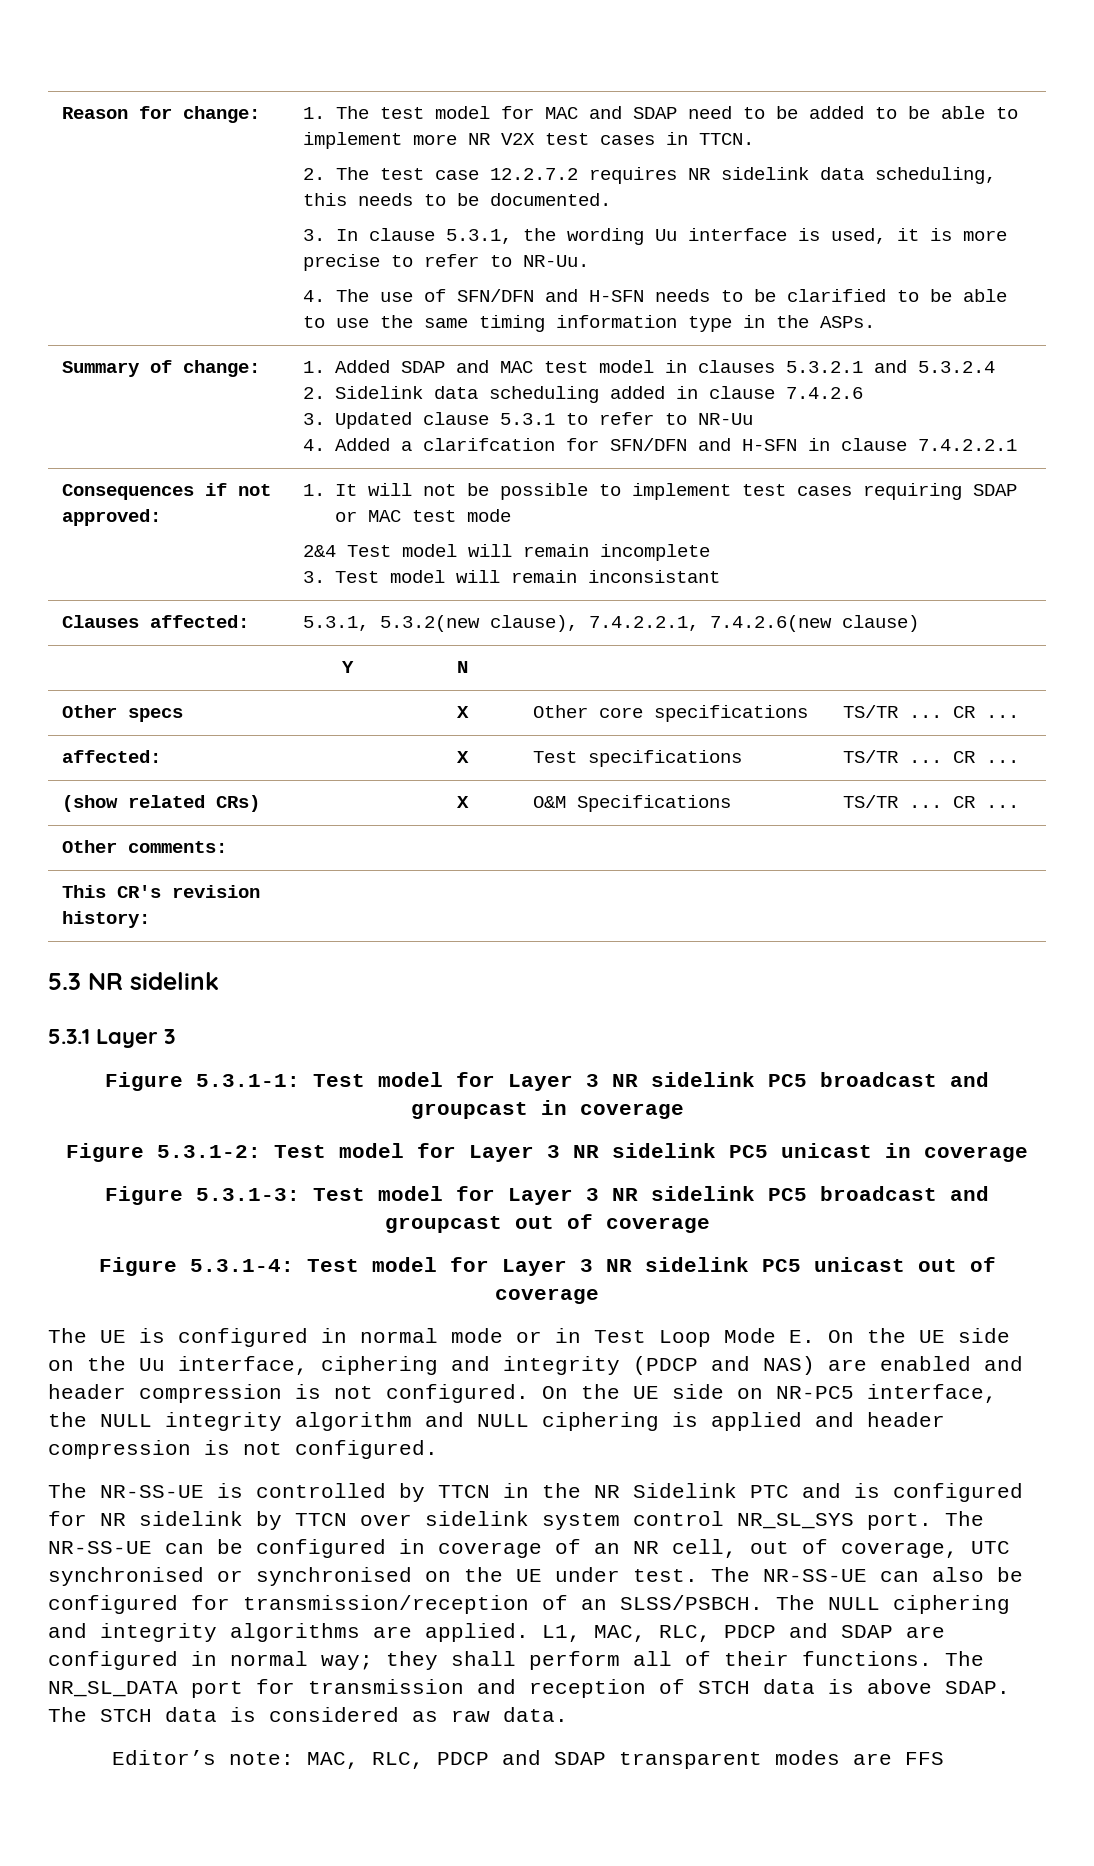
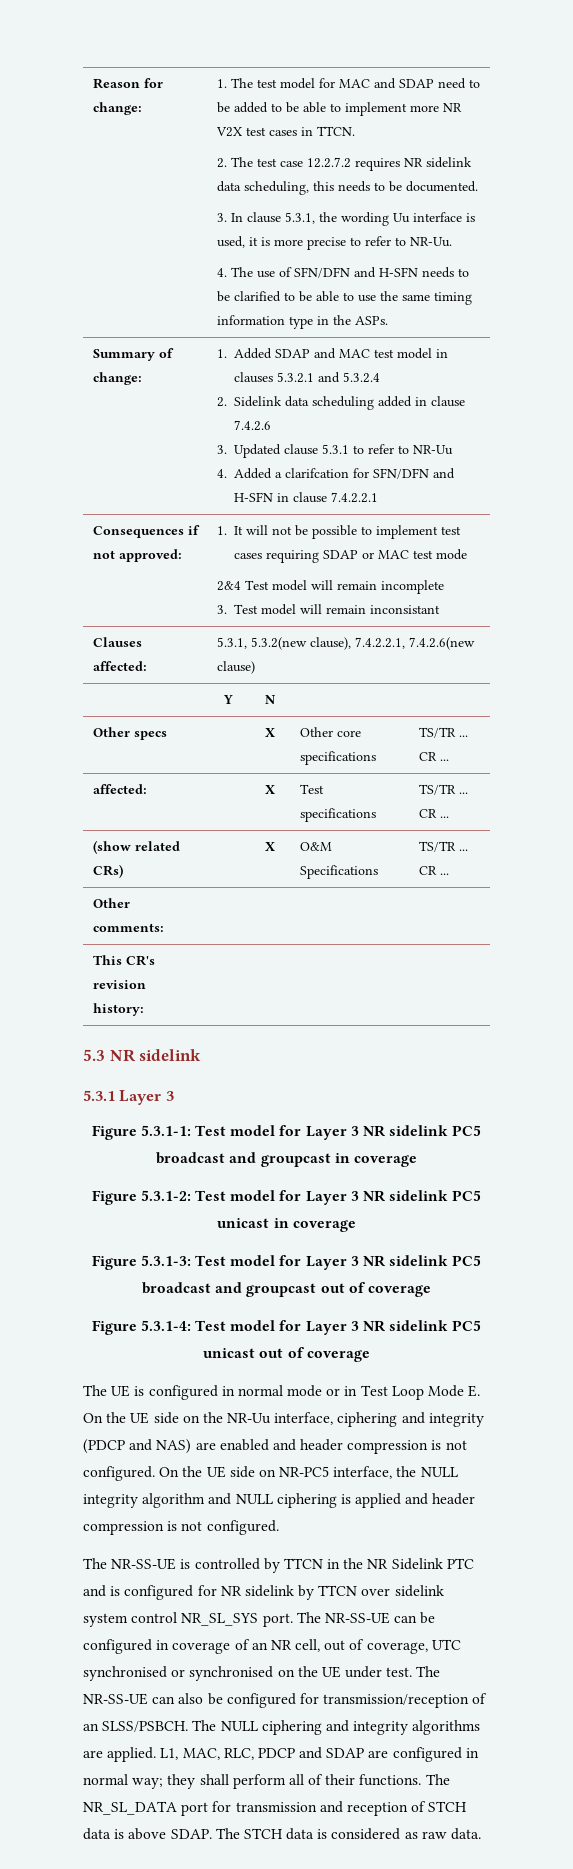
- The UE is configured in normal mode or in Test Loop Mode E. On the UE side on the Uu interface, ciphering and integrity (PDCP and NAS) are enabled and header compression is not configured.
+ The UE is configured in normal mode or in Test Loop Mode E. On the UE side on the NR-Uu interface, ciphering and integrity (PDCP and NAS) are enabled and header compression is not configured.
- Editor’s note: MAC, RLC, PDCP and SDAP transparent modes are FFS

